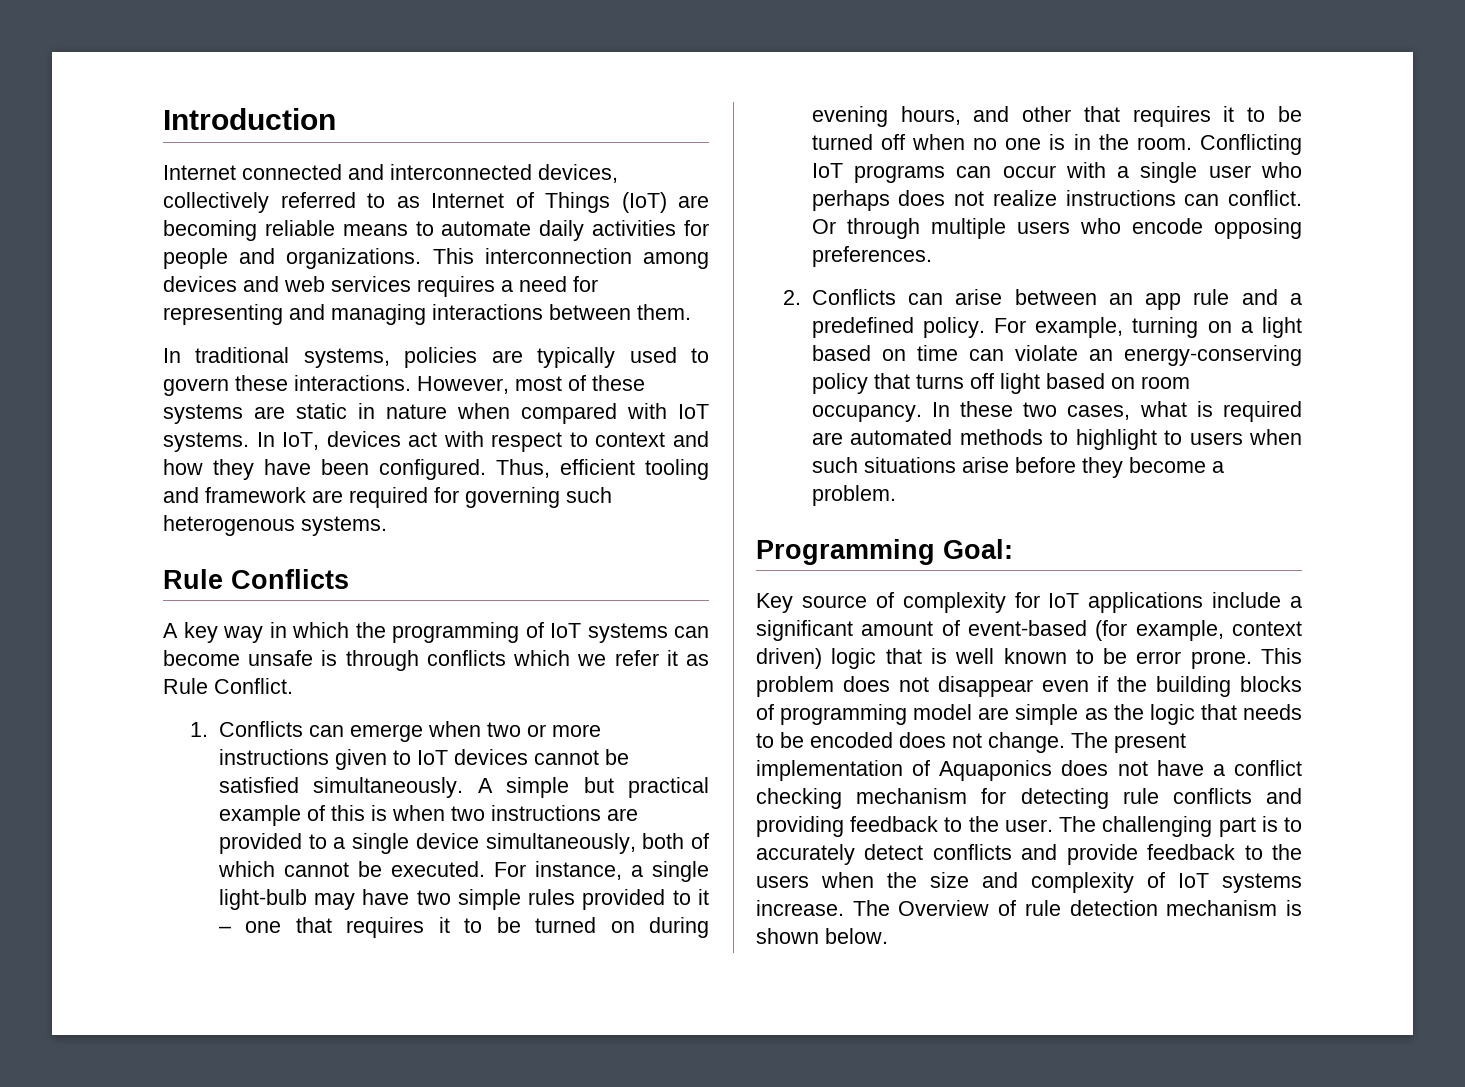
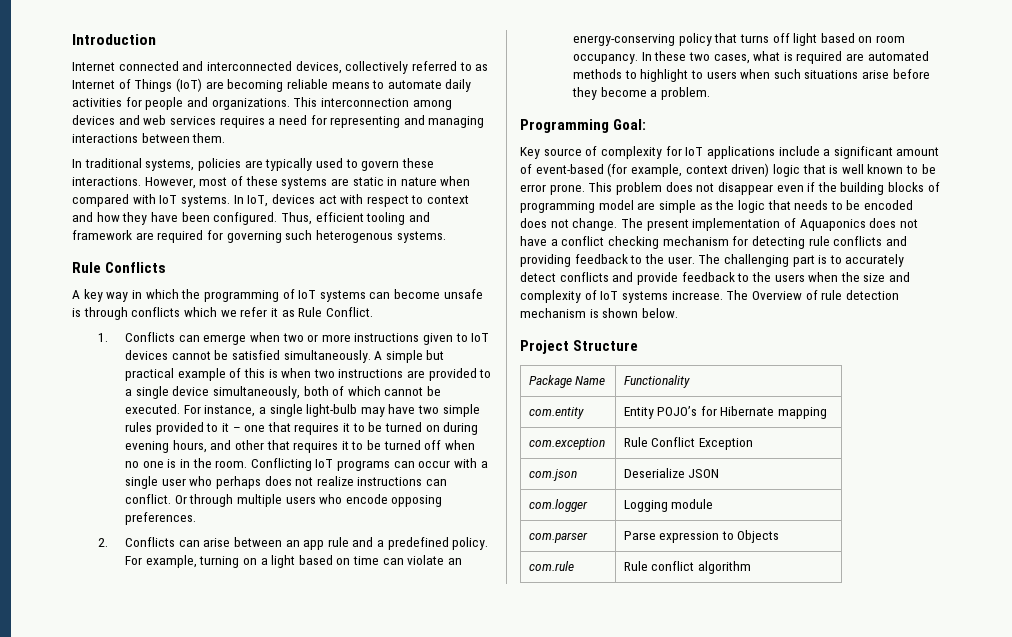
+ Project Structure
+ Package Name | Functionality
+ com.entity | Entity POJO’s for Hibernate mapping
+ com.exception | Rule Conflict Exception
+ com.json | Deserialize JSON
+ com.logger | Logging module
+ com.parser | Parse expression to Objects
+ com.rule | Rule conflict algorithm

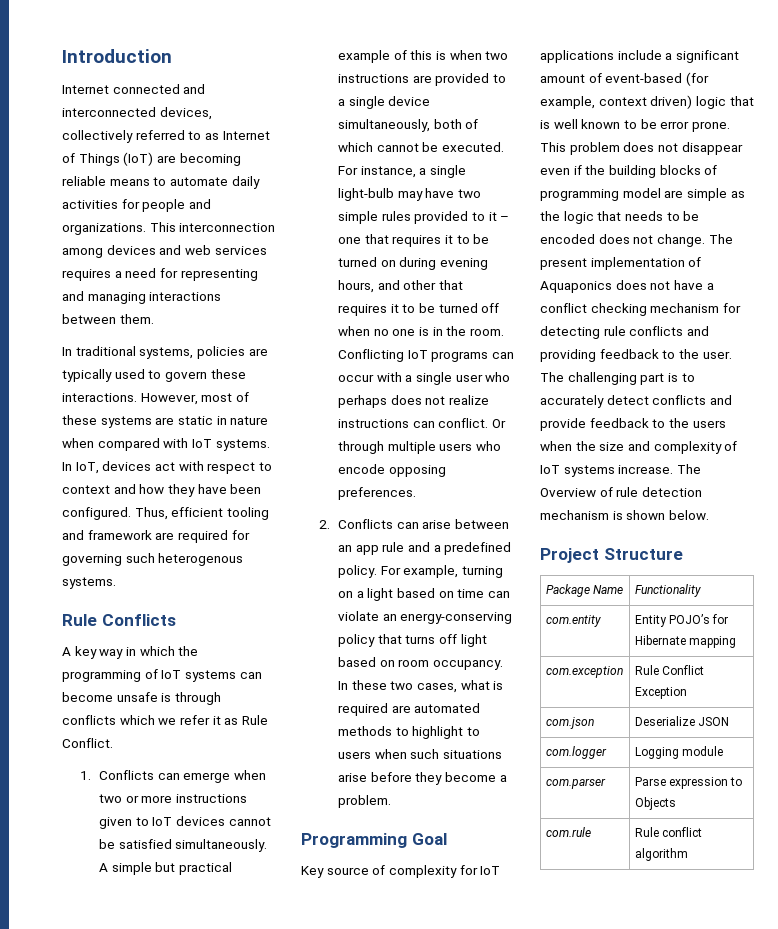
- Programming Goal:
+ Programming Goal

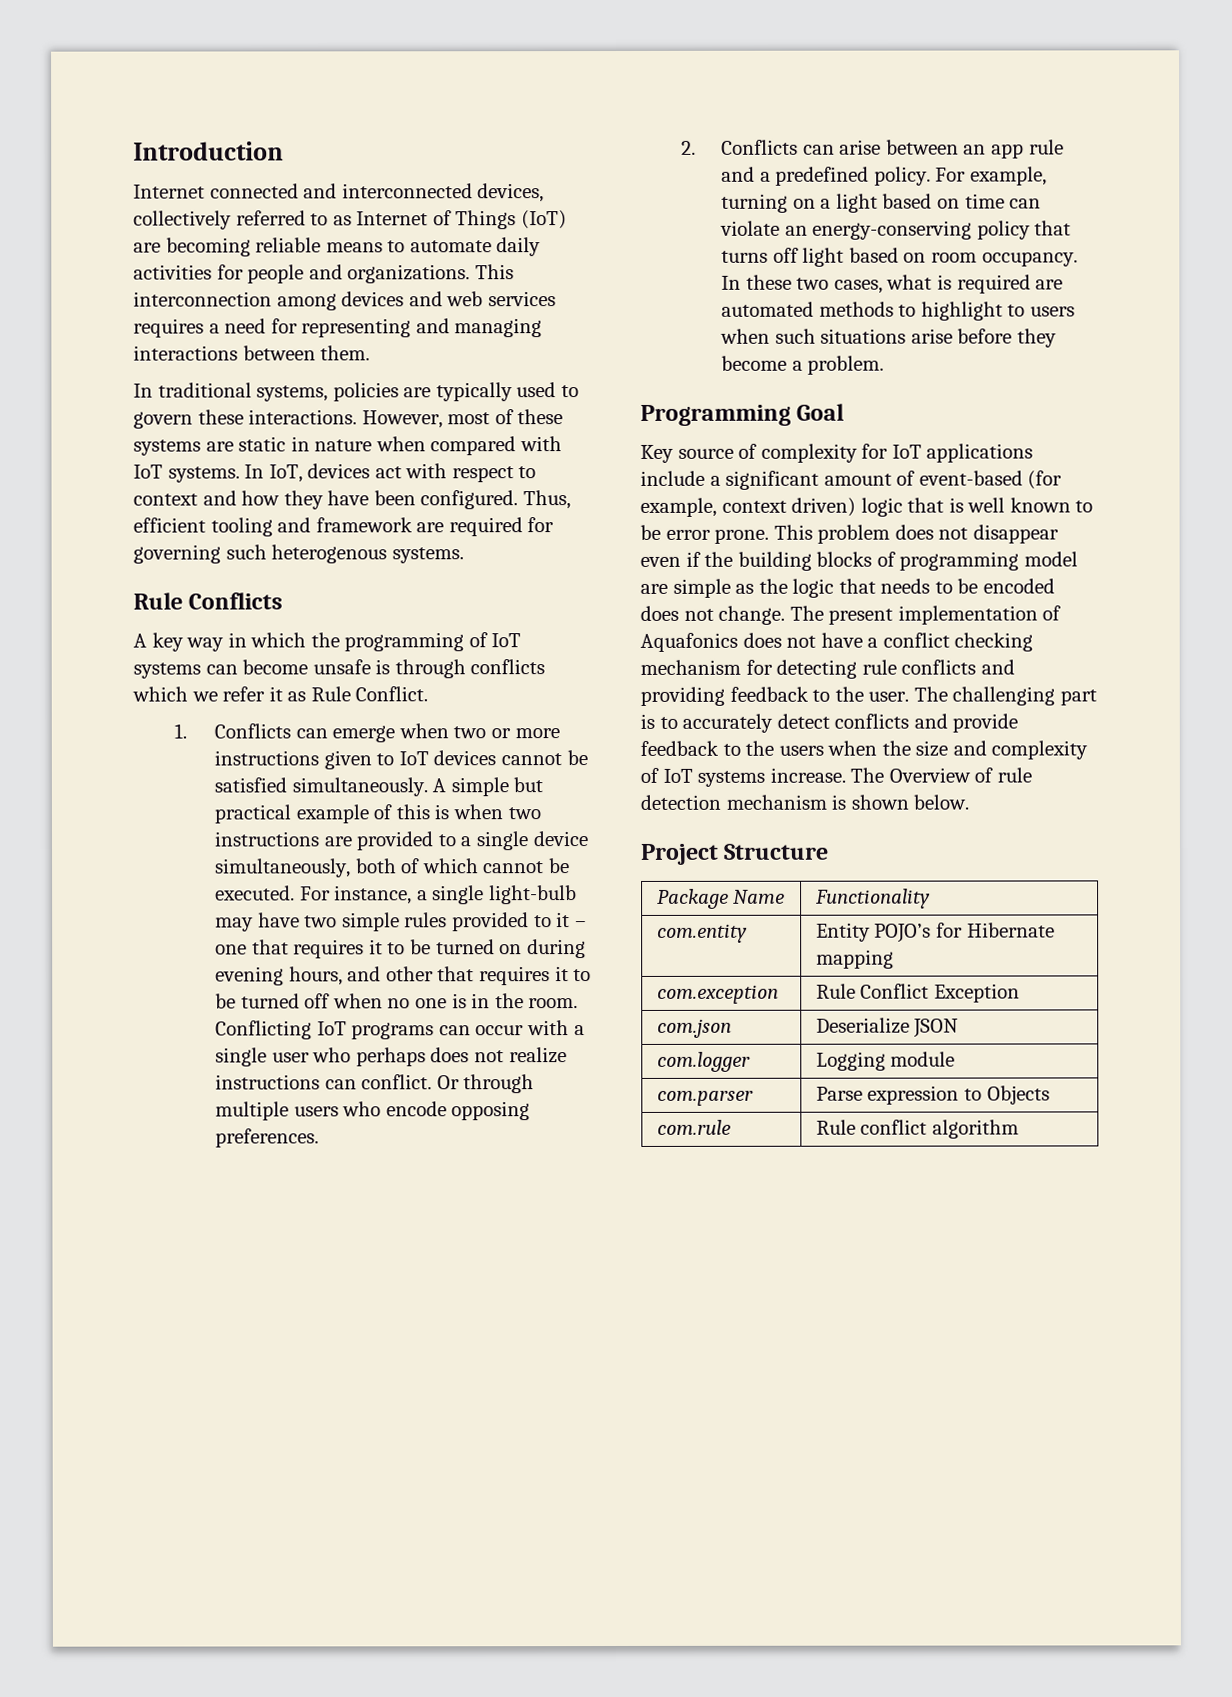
- The present implementation of Aquaponics does not have a conflict checking mechanism for detecting rule conflicts and providing feedback to the user.
+ The present implementation of Aquafonics does not have a conflict checking mechanism for detecting rule conflicts and providing feedback to the user.

